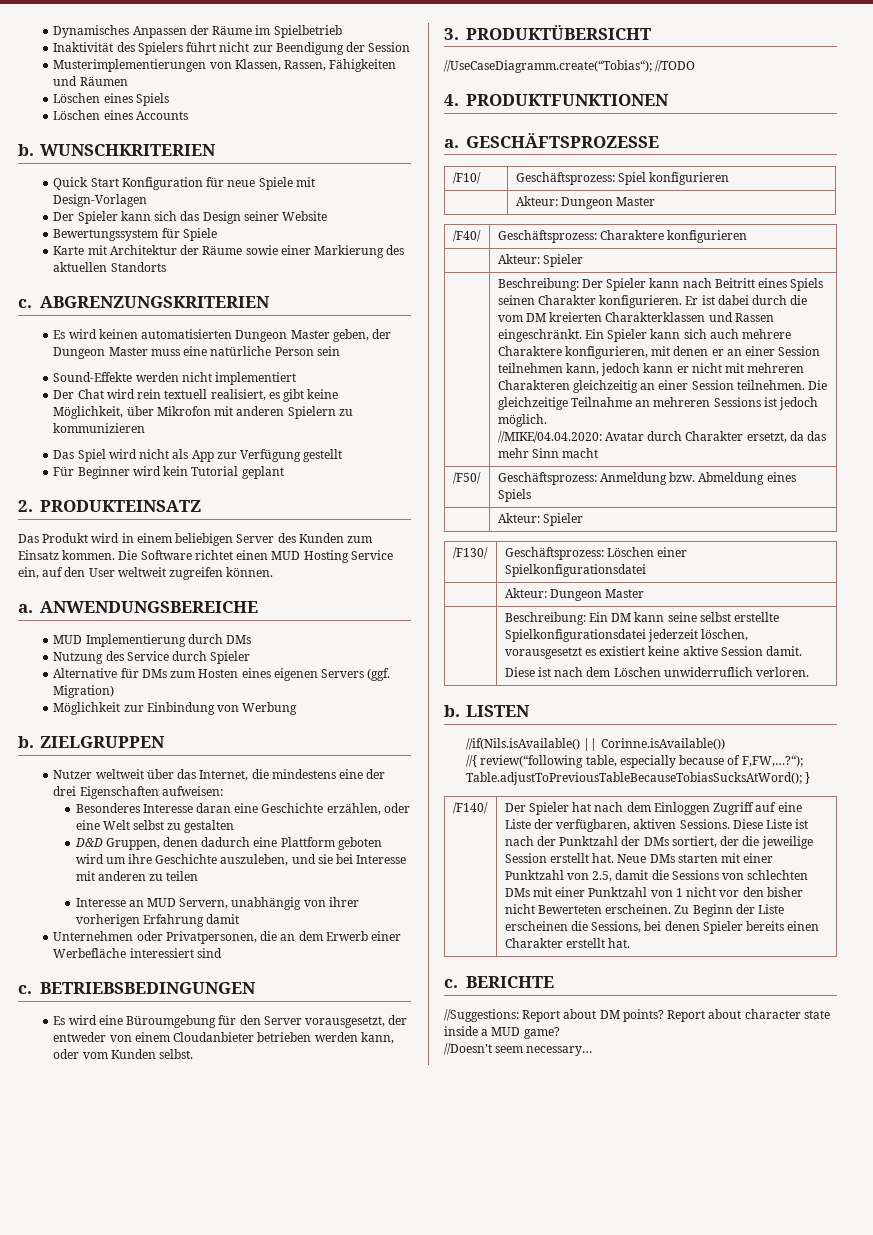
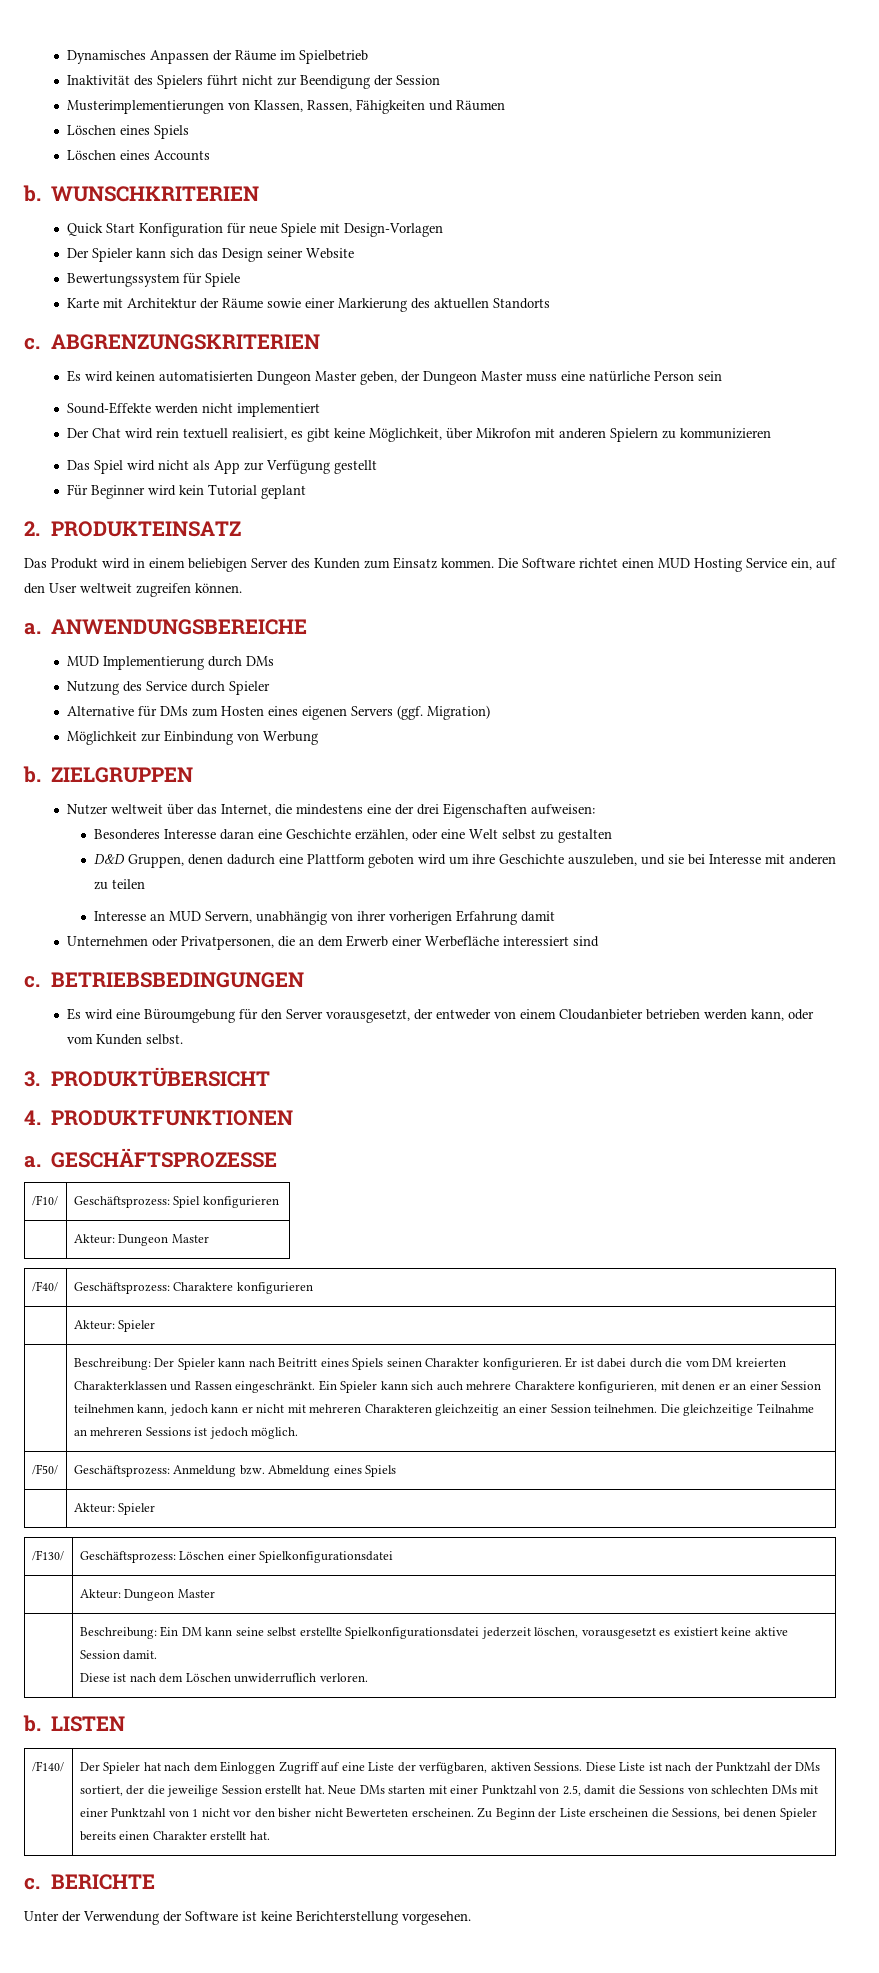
- //UseCaseDiagramm.create(“Tobias“); //TODO
- //MIKE/04.04.2020: Avatar durch Charakter ersetzt, da das mehr Sinn macht
- //if(Nils.isAvailable() || Corinne.isAvailable())
- //{ review(“following table, especially because of F,FW,…?“); Table.adjustToPreviousTableBecauseTobiasSucksAtWord(); }
- //Suggestions: Report about DM points? Report about character state inside a MUD game?
- //Doesn’t seem necessary…
+ Unter der Verwendung der Software ist keine Berichterstellung vorgesehen.

